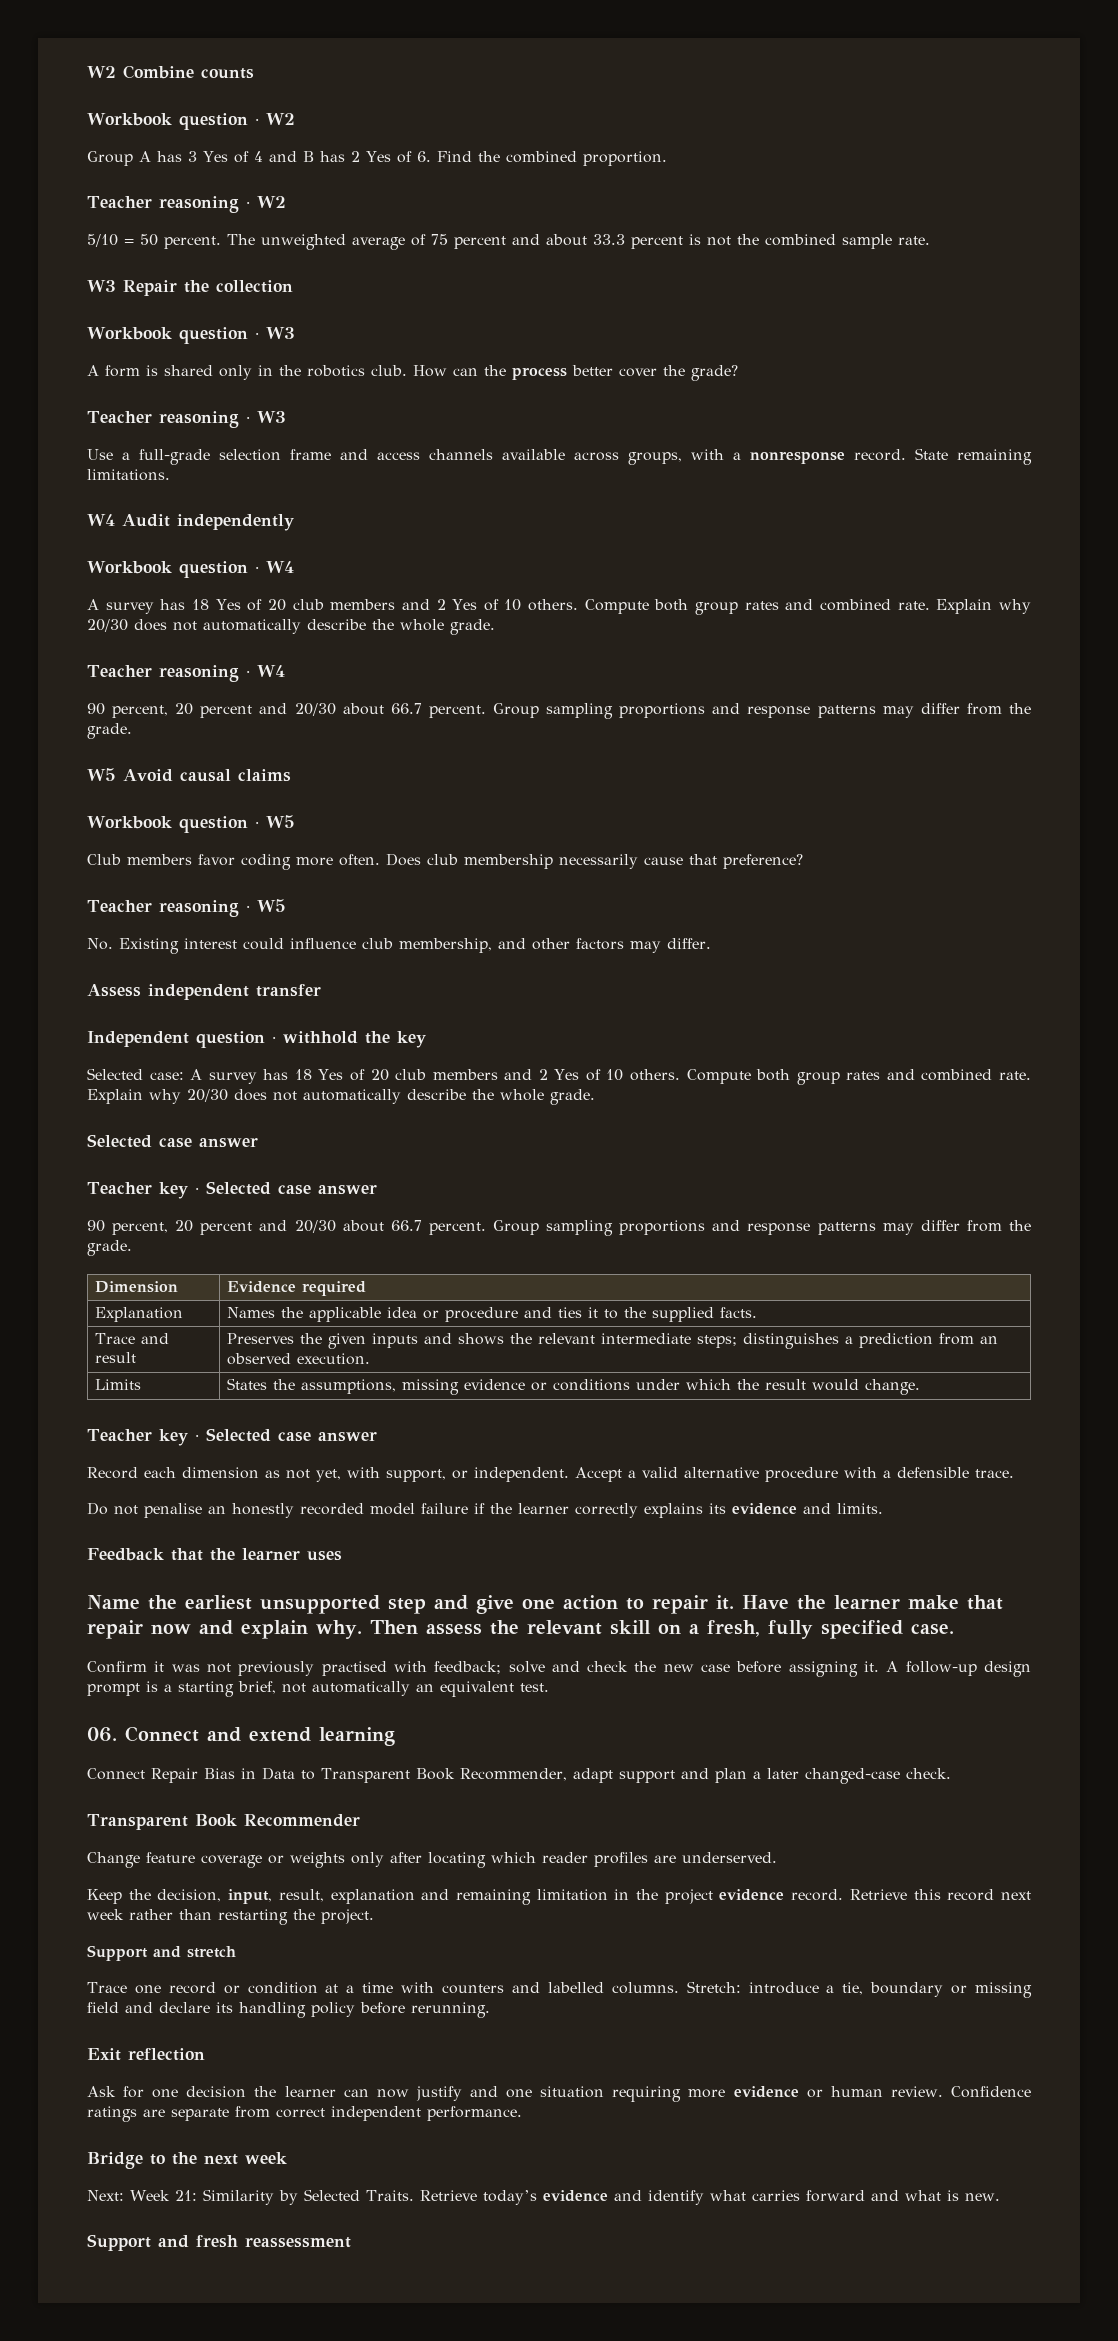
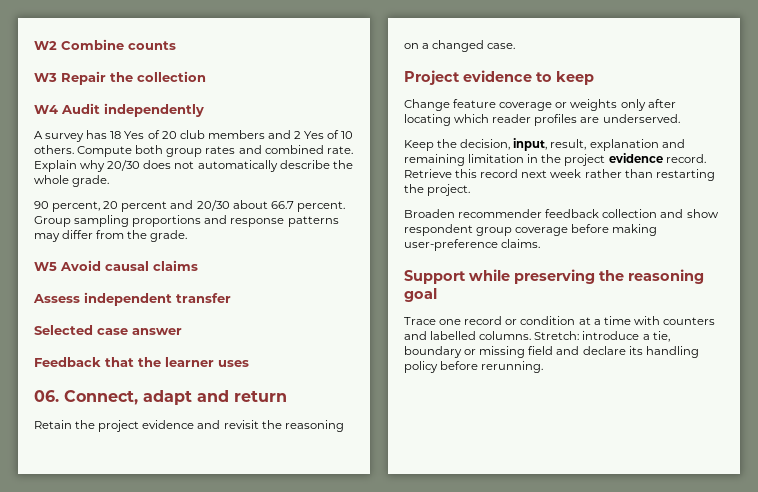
- Workbook question · W2
- Group A has 3 Yes of 4 and B has 2 Yes of 6. Find the combined proportion.
- Teacher reasoning · W2
- 5/10 = 50 percent. The unweighted average of 75 percent and about 33.3 percent is not the combined sample rate.
  W3 Repair the collection
- Workbook question · W3
- A form is shared only in the robotics club. How can the process better cover the grade?
- Teacher reasoning · W3
- Use a full-grade selection frame and access channels available across groups, with a nonresponse record. State remaining limitations.
- Workbook question · W4
- Teacher reasoning · W4
- Workbook question · W5
- Club members favor coding more often. Does club membership necessarily cause that preference?
- Teacher reasoning · W5
- No. Existing interest could influence club membership, and other factors may differ.
  Assess independent transfer
- Independent question · withhold the key
- Selected case: A survey has 18 Yes of 20 club members and 2 Yes of 10 others. Compute both group rates and combined rate. Explain why 20/30 does not automatically describe the whole grade.
  Selected case answer
- Teacher key · Selected case answer
- 90 percent, 20 percent and 20/30 about 66.7 percent. Group sampling proportions and response patterns may differ from the grade.
- Dimension | Evidence required
- Explanation | Names the applicable idea or procedure and ties it to the supplied facts.
- Trace and result | Preserves the given inputs and shows the relevant intermediate steps; distinguishes a prediction from an observed execution.
- Limits | States the assumptions, missing evidence or conditions under which the result would change.
- Teacher key · Selected case answer
- Record each dimension as not yet, with support, or independent. Accept a valid alternative procedure with a defensible trace.
- Do not penalise an honestly recorded model failure if the learner correctly explains its evidence and limits.
- Name the earliest unsupported step and give one action to repair it. Have the learner make that repair now and explain why. Then assess the relevant skill on a fresh, fully specified case.
- Confirm it was not previously practised with feedback; solve and check the new case before assigning it. A follow-up design prompt is a starting brief, not automatically an equivalent test.
- 06. Connect and extend learning
- Connect Repair Bias in Data to Transparent Book Recommender, adapt support and plan a later changed-case check.
- Transparent Book Recommender
+ 06. Connect, adapt and return
+ Retain the project evidence and revisit the reasoning on a changed case.
+ Project evidence to keep
- Support and stretch
+ Broaden recommender feedback collection and show respondent group coverage before making user-preference claims.
+ Support while preserving the reasoning goal
- Exit reflection
- Ask for one decision the learner can now justify and one situation requiring more evidence or human review. Confidence ratings are separate from correct independent performance.
- Bridge to the next week
- Next: Week 21: Similarity by Selected Traits. Retrieve today’s evidence and identify what carries forward and what is new.
- Support and fresh reassessment

